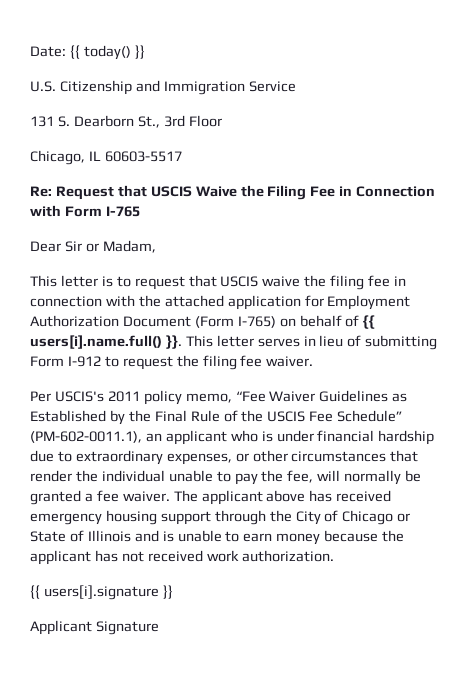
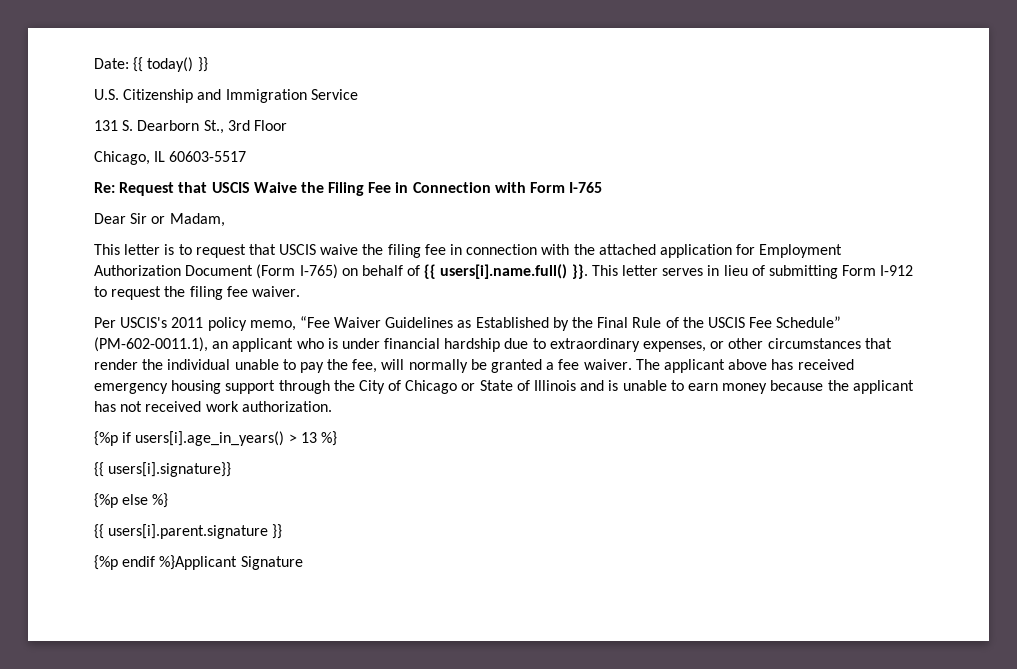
- {{ users[i].signature }}
- Applicant Signature
+ {%p if users[i].age_in_years() > 13 %}
+ {{ users[i].signature}}
+ {%p else %}
+ {{ users[i].parent.signature }}
+ {%p endif %}Applicant Signature

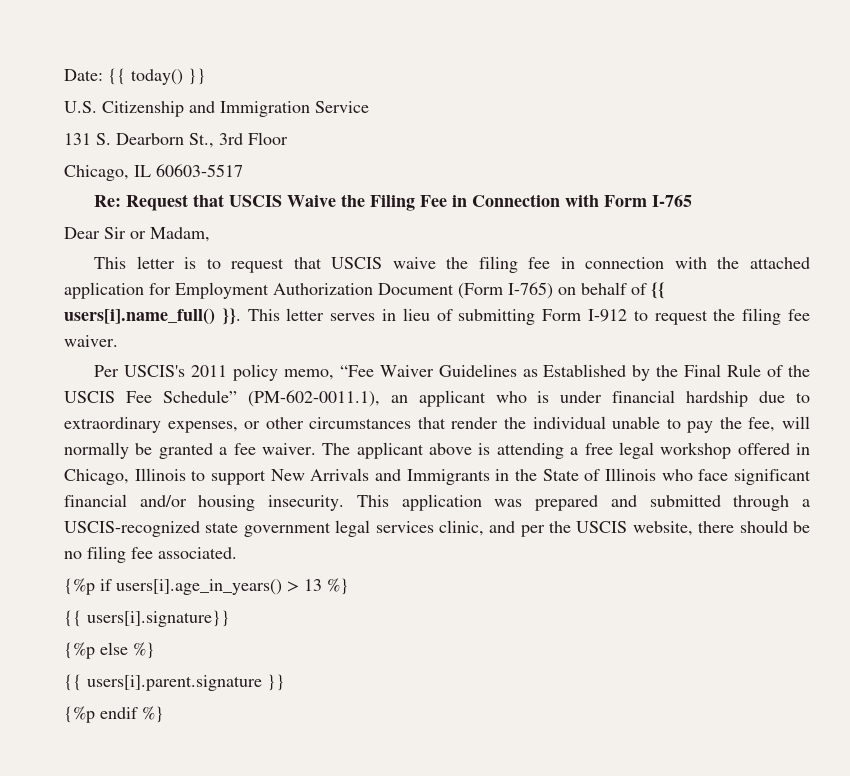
- This letter is to request that USCIS waive the filing fee in connection with the attached application for Employment Authorization Document (Form I-765) on behalf of {{ users[i].name.full() }}.
+ This letter is to request that USCIS waive the filing fee in connection with the attached application for Employment Authorization Document (Form I-765) on behalf of {{ users[i].name_full() }}.
- The applicant above has received emergency housing support through the City of Chicago or State of Illinois and is unable to earn money because the applicant has not received work authorization.
+ The applicant above is attending a free legal workshop offered in Chicago, Illinois to support New Arrivals and Immigrants in the State of Illinois who face significant financial and/or housing insecurity. This application was prepared and submitted through a USCIS-recognized state government legal services clinic, and per the USCIS website, there should be no filing fee associated.
- {%p endif %}Applicant Signature
+ {%p endif %}

